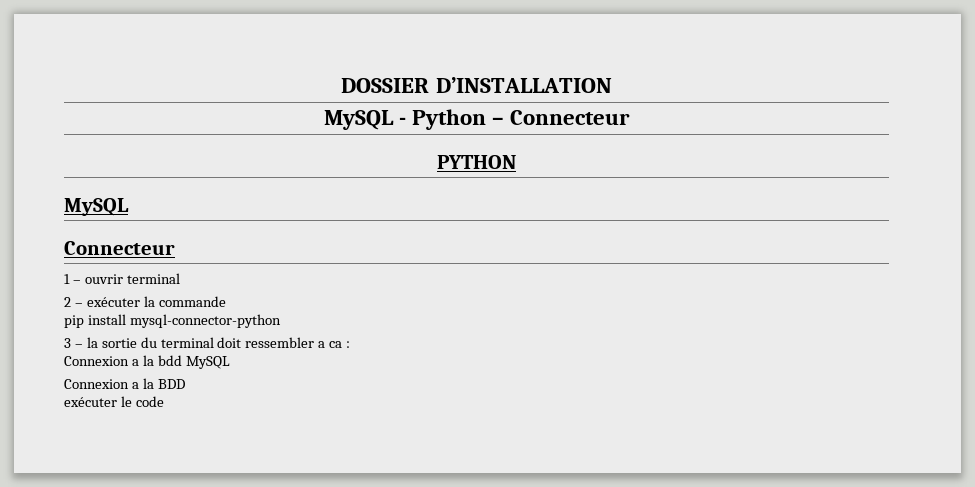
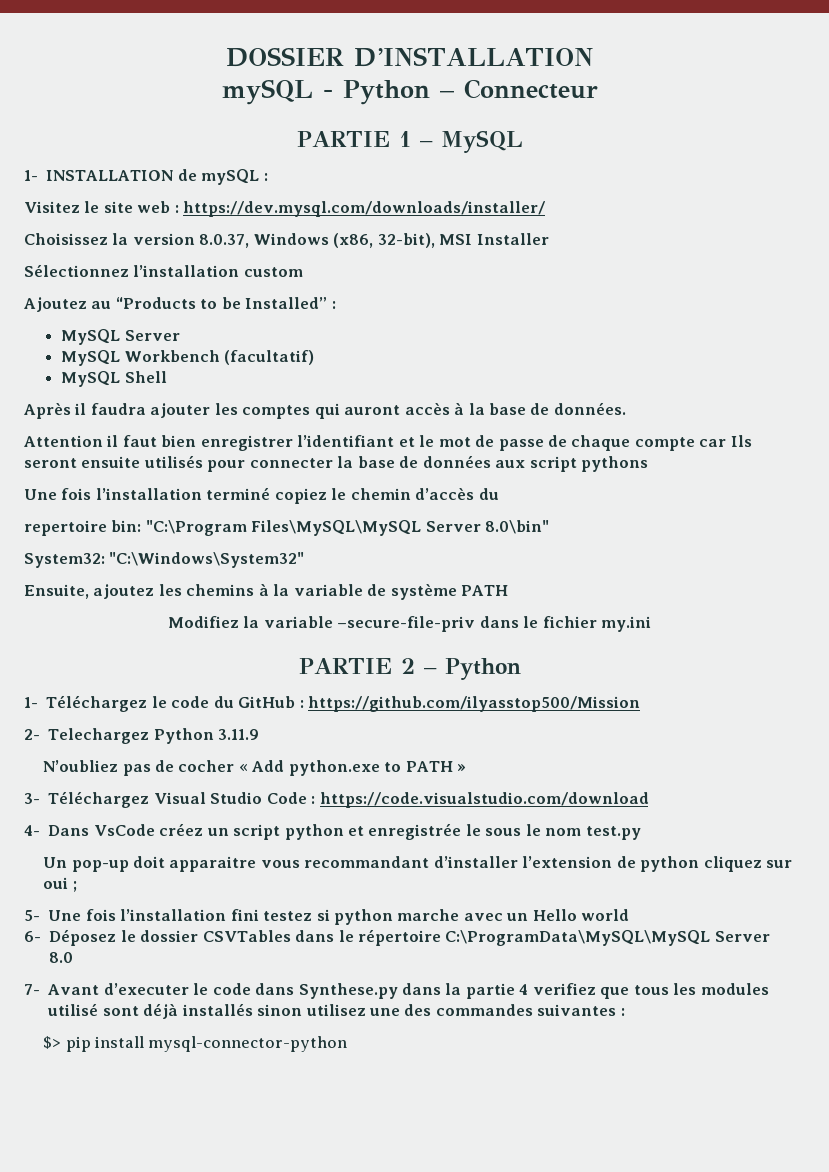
- MySQL - Python – Connecteur
+ mySQL - Python – Connecteur
- PYTHON
- MySQL
- Connecteur
- 1 – ouvrir terminal
- 2 – exécuter la commande
- pip install mysql-connector-python
- 3 – la sortie du terminal doit ressembler a ca :
- Connexion a la bdd MySQL
- Connexion a la BDD
- exécuter le code
+ PARTIE 1 – MySQL
+ 1- INSTALLATION de mySQL :
+ Visitez le site web : https://dev.mysql.com/downloads/installer/
+ Choisissez la version 8.0.37, Windows (x86, 32-bit), MSI Installer
+ Sélectionnez l’installation custom
+ Ajoutez au “Products to be Installed” :
+ MySQL Server
+ MySQL Workbench (facultatif)
+ MySQL Shell
+ Après il faudra ajouter les comptes qui auront accès à la base de données.
+ Attention il faut bien enregistrer l’identifiant et le mot de passe de chaque compte car Ils seront ensuite utilisés pour connecter la base de données aux script pythons
+ Une fois l’installation terminé copiez le chemin d’accès du
+ repertoire bin: "C:\Program Files\MySQL\MySQL Server 8.0\bin"
+ System32: "C:\Windows\System32"
+ Ensuite, ajoutez les chemins à la variable de système PATH
+ Modifiez la variable –secure-file-priv dans le fichier my.ini
+ PARTIE 2 – Python
+ 1- Téléchargez le code du GitHub : https://github.com/ilyasstop500/Mission
+ 2- Telechargez Python 3.11.9
+ N’oubliez pas de cocher « Add python.exe to PATH »
+ 3- Téléchargez Visual Studio Code : https://code.visualstudio.com/download
+ 4- Dans VsCode créez un script python et enregistrée le sous le nom test.py
+ Un pop-up doit apparaitre vous recommandant d’installer l’extension de python cliquez sur oui ;
+ 5- Une fois l’installation fini testez si python marche avec un Hello world
+ 6- Déposez le dossier CSVTables dans le répertoire C:\ProgramData\MySQL\MySQL Server 8.0
+ 7- Avant d’executer le code dans Synthese.py dans la partie 4 verifiez que tous les modules utilisé sont déjà installés sinon utilisez une des commandes suivantes :
+ $> pip install mysql-connector-python

